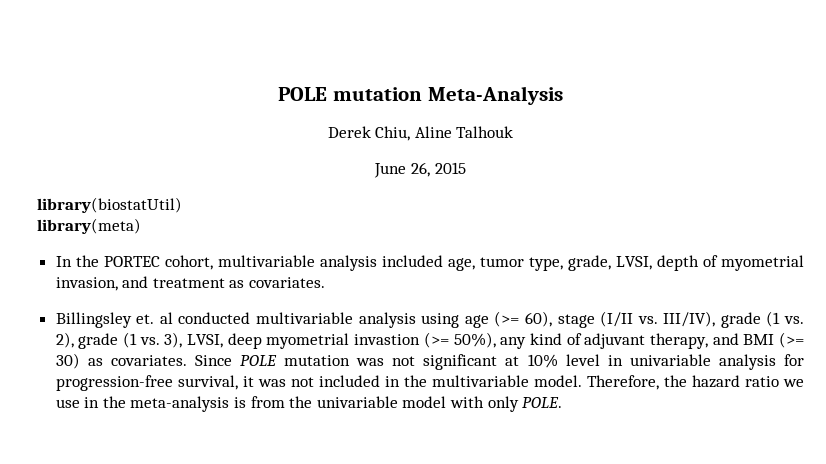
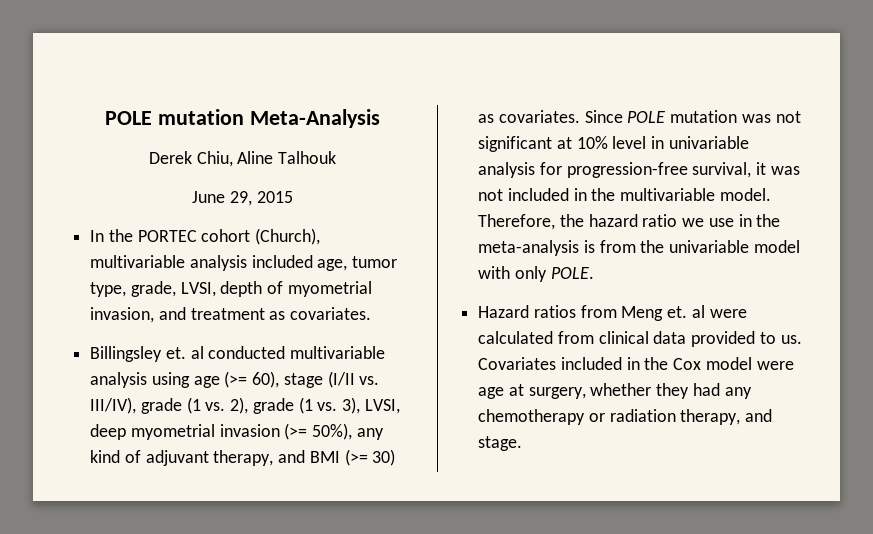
- June 26, 2015
+ June 29, 2015
- library(biostatUtil)
- library(meta)
- In the PORTEC cohort, multivariable analysis included age, tumor type, grade, LVSI, depth of myometrial invasion, and treatment as covariates.
+ In the PORTEC cohort (Church), multivariable analysis included age, tumor type, grade, LVSI, depth of myometrial invasion, and treatment as covariates.
- Billingsley et. al conducted multivariable analysis using age (>= 60), stage (I/II vs. III/IV), grade (1 vs. 2), grade (1 vs. 3), LVSI, deep myometrial invastion (>= 50%), any kind of adjuvant therapy, and BMI (>= 30) as covariates.
+ Billingsley et. al conducted multivariable analysis using age (>= 60), stage (I/II vs. III/IV), grade (1 vs. 2), grade (1 vs. 3), LVSI, deep myometrial invasion (>= 50%), any kind of adjuvant therapy, and BMI (>= 30) as covariates.
+ Hazard ratios from Meng et. al were calculated from clinical data provided to us. Covariates included in the Cox model were age at surgery, whether they had any chemotherapy or radiation therapy, and stage.

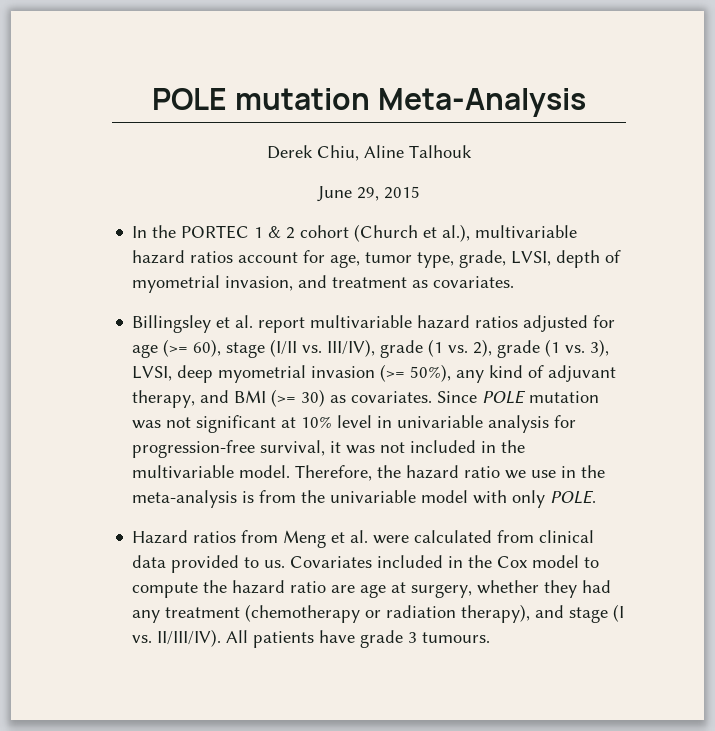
- In the PORTEC cohort (Church), multivariable analysis included age, tumor type, grade, LVSI, depth of myometrial invasion, and treatment as covariates.
+ In the PORTEC 1 & 2 cohort (Church et al.), multivariable hazard ratios account for age, tumor type, grade, LVSI, depth of myometrial invasion, and treatment as covariates.
- Billingsley et. al conducted multivariable analysis using age (>= 60), stage (I/II vs. III/IV), grade (1 vs. 2), grade (1 vs. 3), LVSI, deep myometrial invasion (>= 50%), any kind of adjuvant therapy, and BMI (>= 30) as covariates.
+ Billingsley et al. report multivariable hazard ratios adjusted for age (>= 60), stage (I/II vs. III/IV), grade (1 vs. 2), grade (1 vs. 3), LVSI, deep myometrial invasion (>= 50%), any kind of adjuvant therapy, and BMI (>= 30) as covariates.
- Hazard ratios from Meng et. al were calculated from clinical data provided to us.
+ Hazard ratios from Meng et al. were calculated from clinical data provided to us.
- Covariates included in the Cox model were age at surgery, whether they had any chemotherapy or radiation therapy, and stage.
+ Covariates included in the Cox model to compute the hazard ratio are age at surgery, whether they had any treatment (chemotherapy or radiation therapy), and stage (I vs. II/III/IV). All patients have grade 3 tumours.

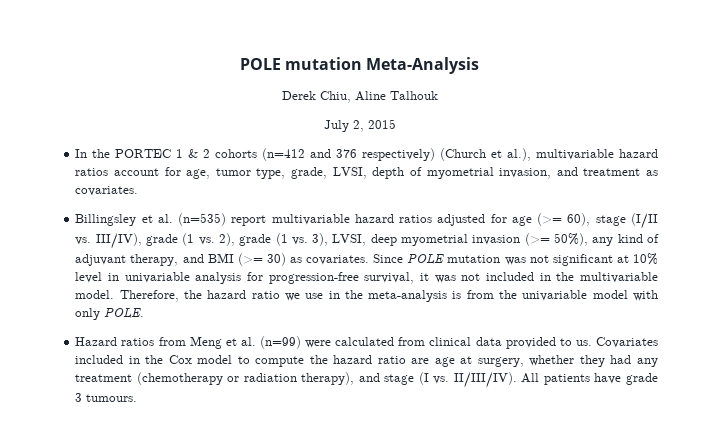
- June 29, 2015
+ July 2, 2015
- In the PORTEC 1 & 2 cohort (Church et al.), multivariable hazard ratios account for age, tumor type, grade, LVSI, depth of myometrial invasion, and treatment as covariates.
+ In the PORTEC 1 & 2 cohorts (n=412 and 376 respectively) (Church et al.), multivariable hazard ratios account for age, tumor type, grade, LVSI, depth of myometrial invasion, and treatment as covariates.
- Billingsley et al. report multivariable hazard ratios adjusted for age (>= 60), stage (I/II vs. III/IV), grade (1 vs. 2), grade (1 vs. 3), LVSI, deep myometrial invasion (>= 50%), any kind of adjuvant therapy, and BMI (>= 30) as covariates.
+ Billingsley et al. (n=535) report multivariable hazard ratios adjusted for age (>= 60), stage (I/II vs. III/IV), grade (1 vs. 2), grade (1 vs. 3), LVSI, deep myometrial invasion (>= 50%), any kind of adjuvant therapy, and BMI (>= 30) as covariates.
- Hazard ratios from Meng et al. were calculated from clinical data provided to us.
+ Hazard ratios from Meng et al. (n=99) were calculated from clinical data provided to us.

